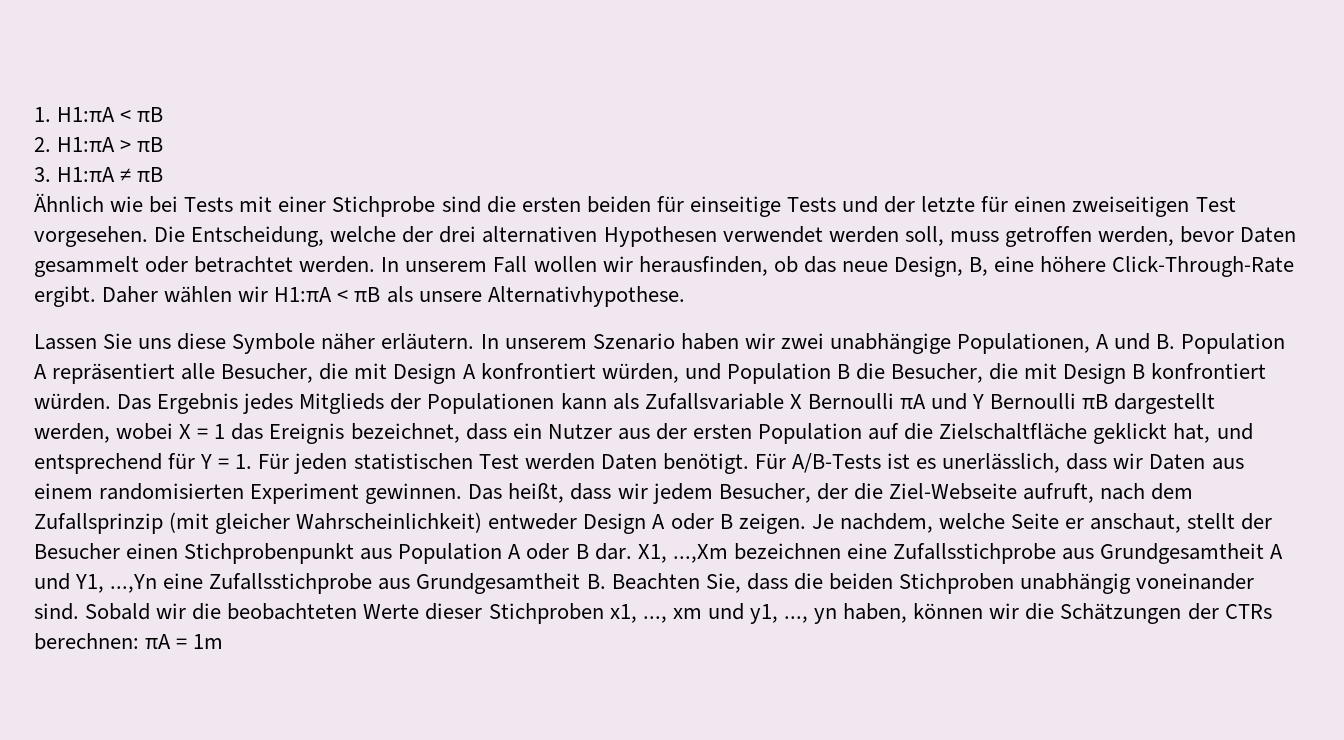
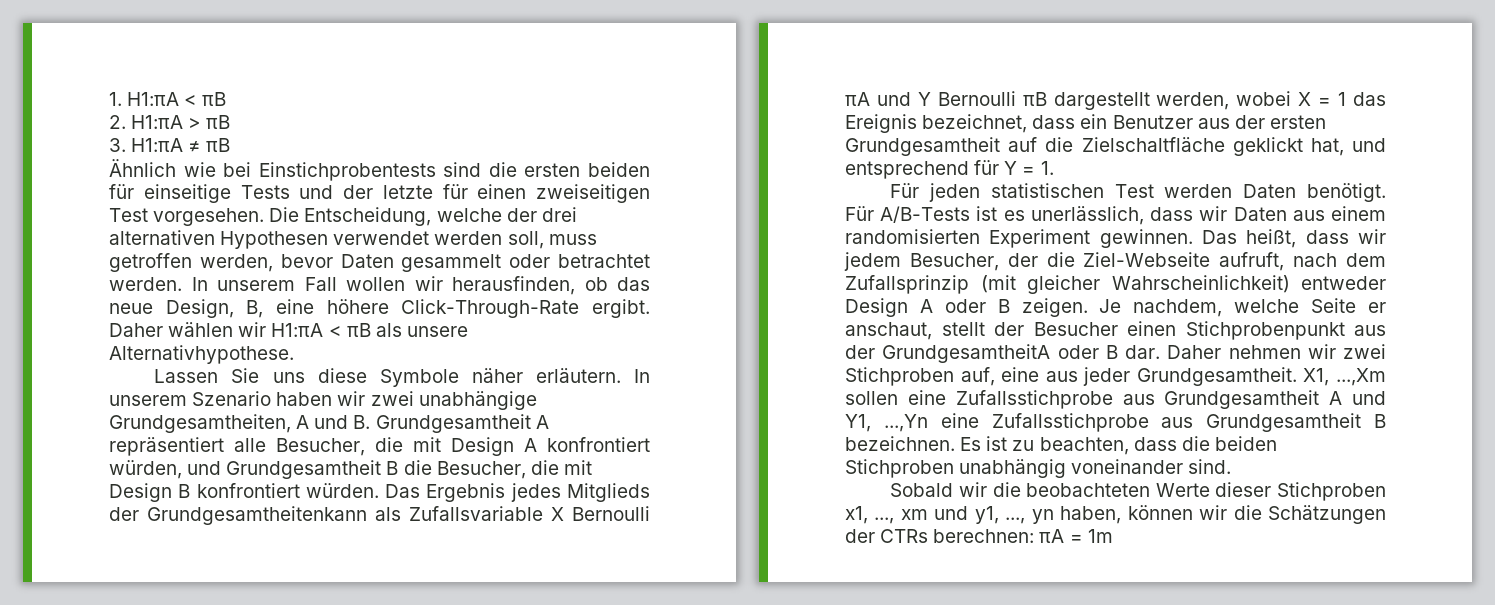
- Ähnlich wie bei Tests mit einer Stichprobe sind die ersten beiden für einseitige Tests und der letzte für einen zweiseitigen Test vorgesehen.
+ Ähnlich wie bei Einstichprobentests sind die ersten beiden für einseitige Tests und der letzte für einen zweiseitigen Test vorgesehen.
- In unserem Szenario haben wir zwei unabhängige Populationen, A und B. Population A repräsentiert alle Besucher, die mit Design A konfrontiert würden, und Population B die Besucher, die mit Design B konfrontiert würden.
+ In unserem Szenario haben wir zwei unabhängige Grundgesamtheiten, A und B. Grundgesamtheit A repräsentiert alle Besucher, die mit Design A konfrontiert würden, und Grundgesamtheit B die Besucher, die mit Design B konfrontiert würden.
- Das Ergebnis jedes Mitglieds der Populationen kann als Zufallsvariable X Bernoulli πA und Y Bernoulli πB dargestellt werden, wobei X = 1 das Ereignis bezeichnet, dass ein Nutzer aus der ersten Population auf die Zielschaltfläche geklickt hat, und entsprechend für Y = 1. Für jeden statistischen Test werden Daten benötigt.
+ Das Ergebnis jedes Mitglieds der Grundgesamtheitenkann als Zufallsvariable X Bernoulli πA und Y Bernoulli πB dargestellt werden, wobei X = 1 das Ereignis bezeichnet, dass ein Benutzer aus der ersten Grundgesamtheit auf die Zielschaltfläche geklickt hat, und entsprechend für Y = 1.
+ Für jeden statistischen Test werden Daten benötigt.
- Je nachdem, welche Seite er anschaut, stellt der Besucher einen Stichprobenpunkt aus Population A oder B dar.
+ Je nachdem, welche Seite er anschaut, stellt der Besucher einen Stichprobenpunkt aus der GrundgesamtheitA oder B dar.
+ Daher nehmen wir zwei Stichproben auf, eine aus jeder Grundgesamtheit.
- X1, ...,Xm bezeichnen eine Zufallsstichprobe aus Grundgesamtheit A und Y1, ...,Yn eine Zufallsstichprobe aus Grundgesamtheit B. Beachten Sie, dass die beiden Stichproben unabhängig voneinander sind. Sobald wir die beobachteten Werte dieser Stichproben x1, ..., xm und y1, ..., yn haben, können wir die Schätzungen der CTRs berechnen: πA = 1m
+ X1, ...,Xm sollen eine Zufallsstichprobe aus Grundgesamtheit A und Y1, ...,Yn eine Zufallsstichprobe aus Grundgesamtheit B bezeichnen. Es ist zu beachten, dass die beiden Stichproben unabhängig voneinander sind.
+ Sobald wir die beobachteten Werte dieser Stichproben x1, ..., xm und y1, ..., yn haben, können wir die Schätzungen der CTRs berechnen: πA = 1m

